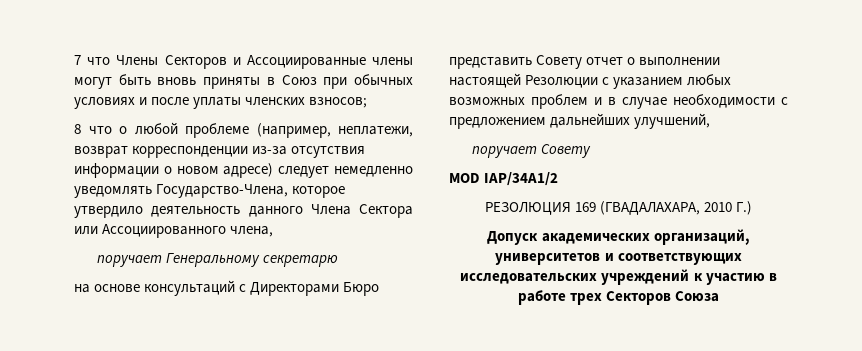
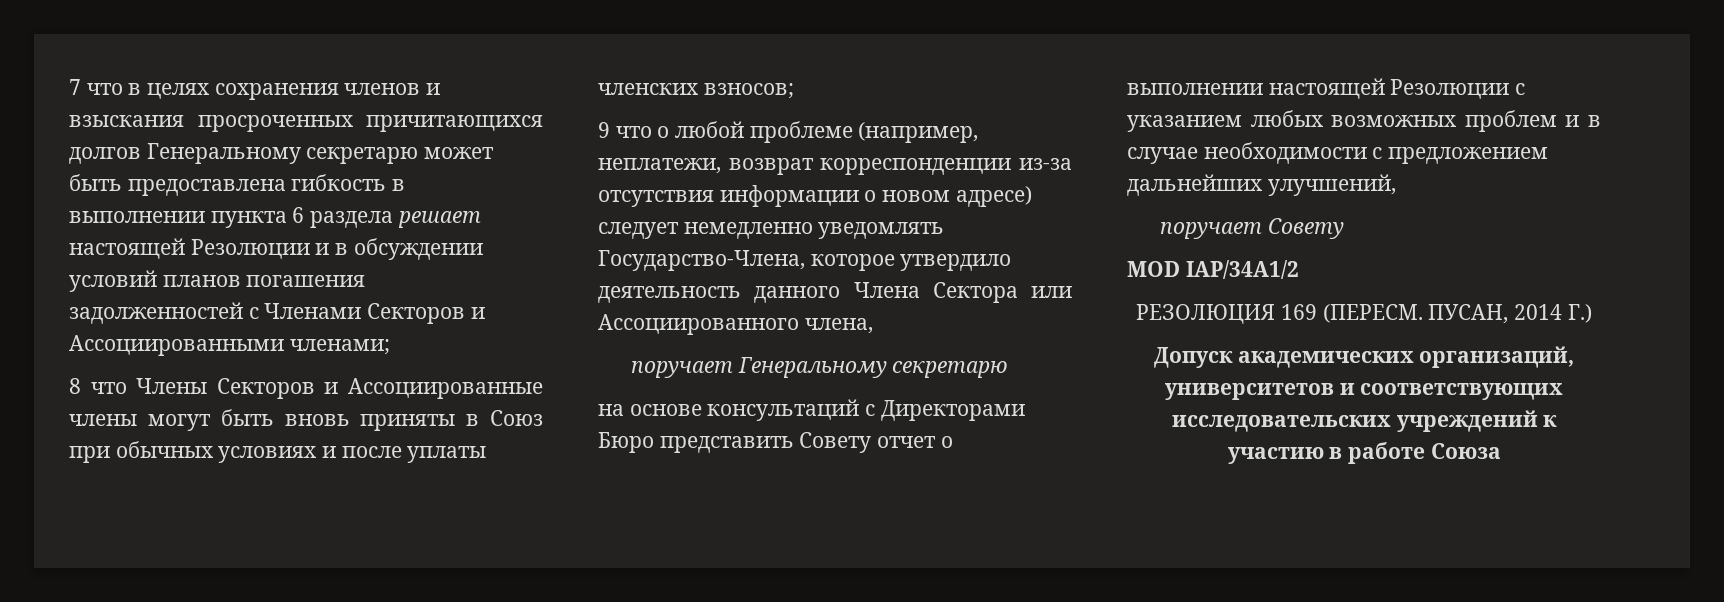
- 7 что Члены Секторов и Ассоциированные члены могут быть вновь приняты в Союз при обычных условиях и после уплаты членских взносов;
+ 7 что в целях сохранения членов и взыскания просроченных причитающихся долгов Генеральному секретарю может быть предоставлена гибкость в выполнении пункта 6 раздела решает настоящей Резолюции и в обсуждении условий планов погашения задолженностей с Членами Секторов и Ассоциированными членами;
+ 8 что Члены Секторов и Ассоциированные члены могут быть вновь приняты в Союз при обычных условиях и после уплаты членских взносов;
- 8 что о любой проблеме (например, неплатежи, возврат корреспонденции из-за отсутствия информации о новом адресе) следует немедленно уведомлять Государство-Члена, которое утвердило деятельность данного Члена Сектора или Ассоциированного члена,
+ 9 что о любой проблеме (например, неплатежи, возврат корреспонденции из-за отсутствия информации о новом адресе) следует немедленно уведомлять Государство-Члена, которое утвердило деятельность данного Члена Сектора или Ассоциированного члена,
- РЕЗОЛЮЦИЯ 169 (ГВАДАЛАХАРА, 2010 Г.)
+ РЕЗОЛЮЦИЯ 169 (ПЕРЕСМ. ПУСАН, 2014 Г.)
- Допуск академических организаций, университетов и соответствующих исследовательских учреждений к участию в работе трех Секторов Союза
+ Допуск академических организаций, университетов и соответствующих исследовательских учреждений к участию в работе Союза

